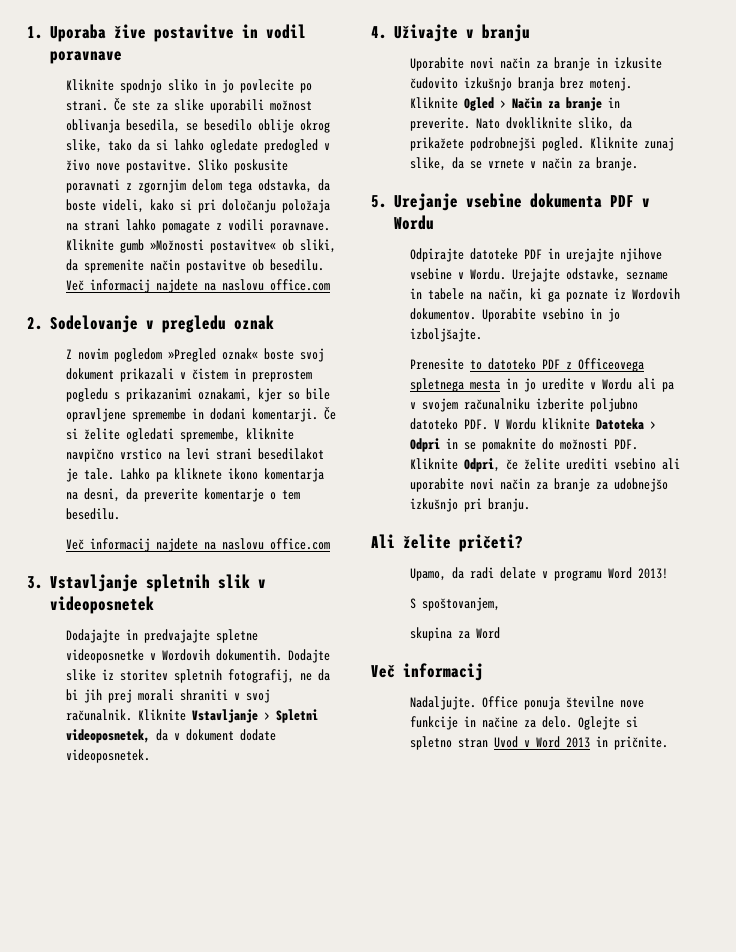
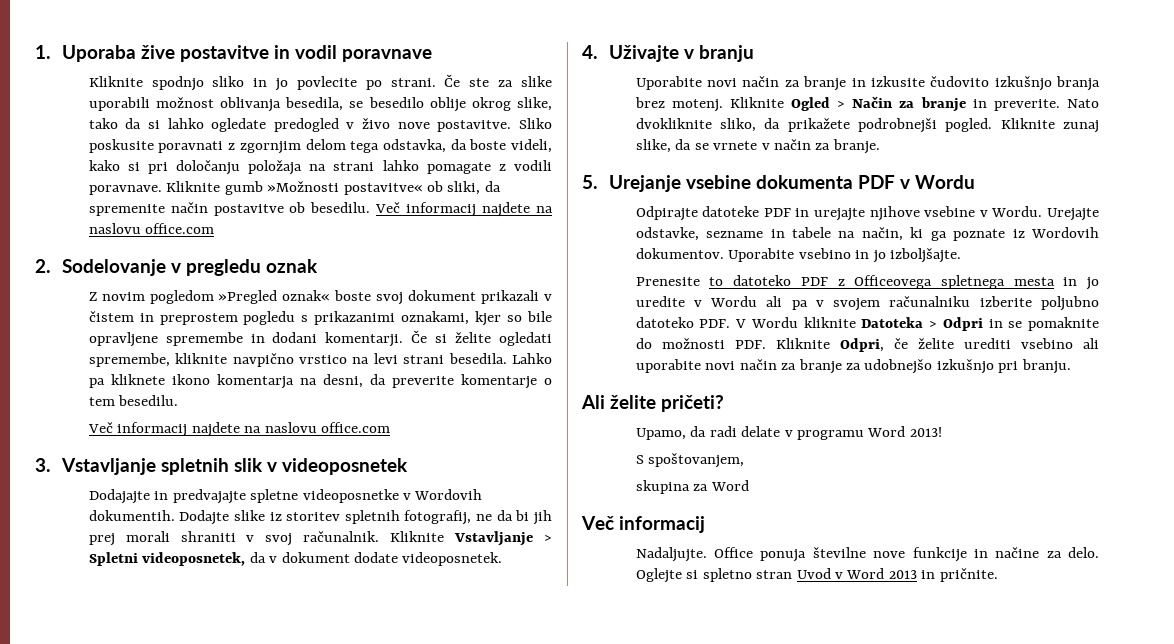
- Če si želite ogledati spremembe, kliknite navpično vrstico na levi strani besedilakot je tale.
+ Če si želite ogledati spremembe, kliknite navpično vrstico na levi strani besedila.

